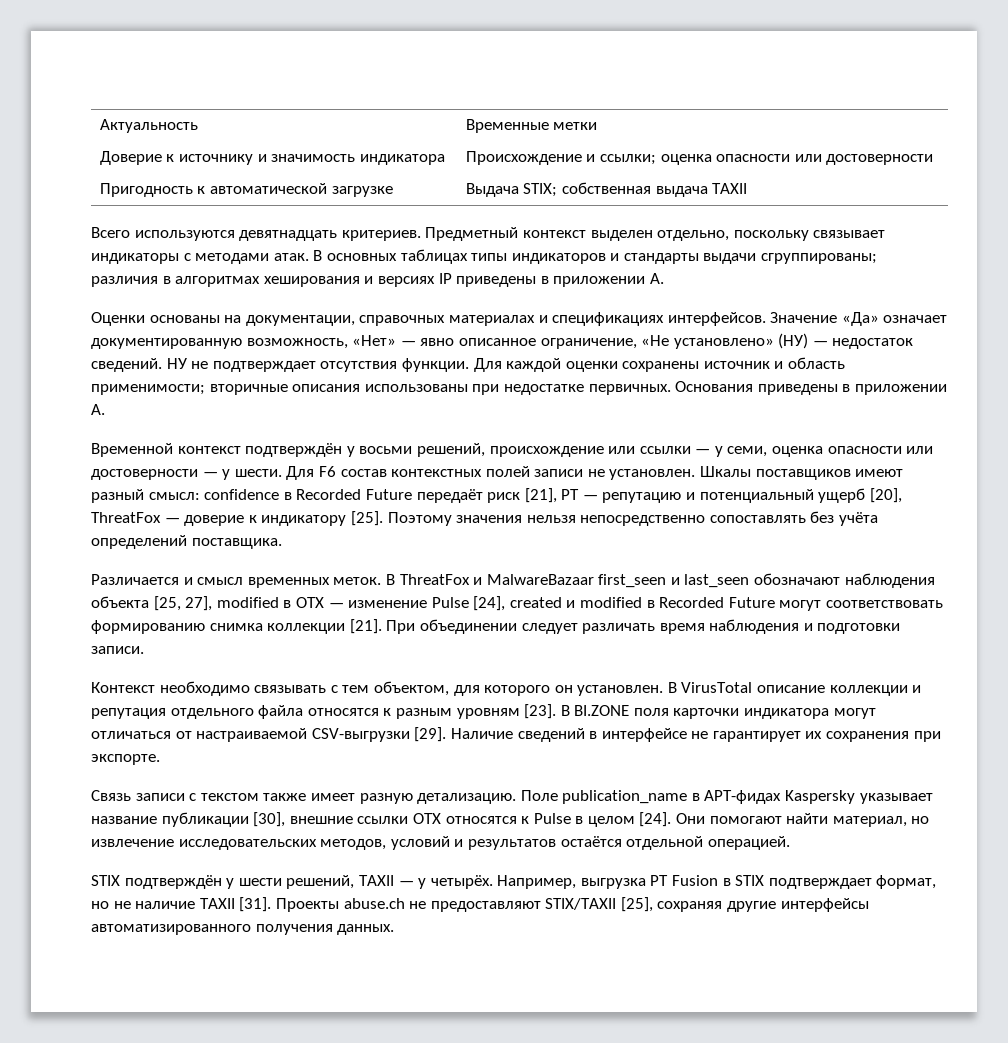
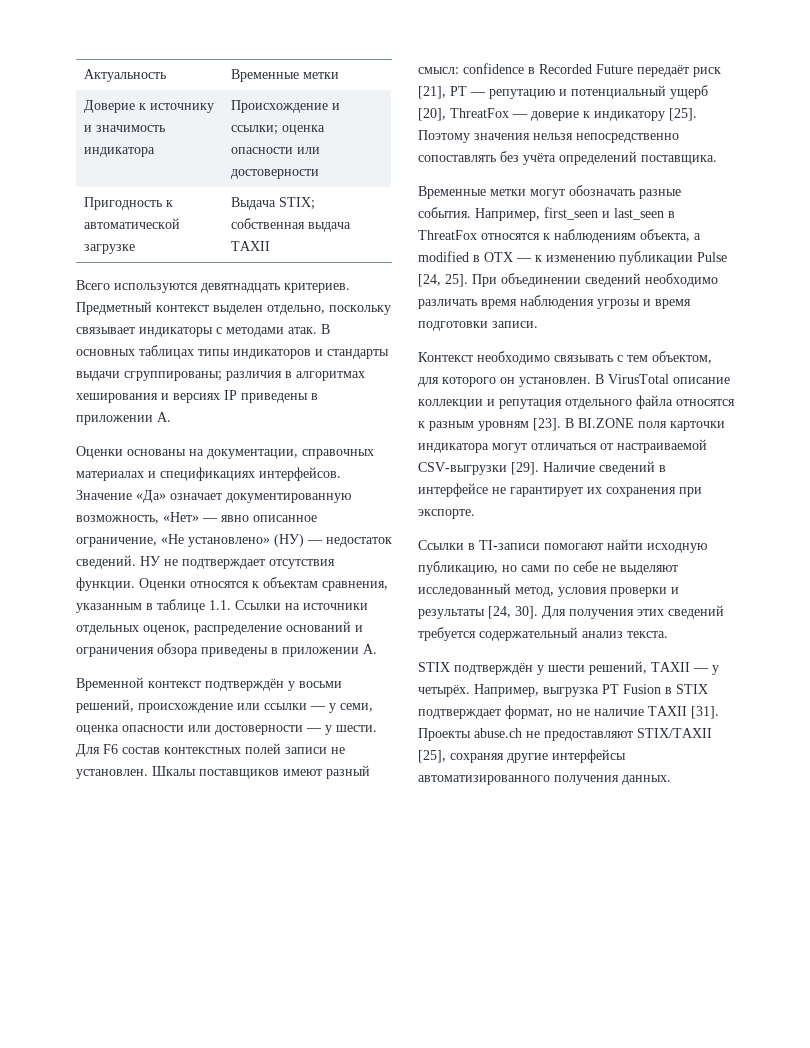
- Для каждой оценки сохранены источник и область применимости; вторичные описания использованы при недостатке первичных. Основания приведены в приложении А.
+ Оценки относятся к объектам сравнения, указанным в таблице 1.1. Ссылки на источники отдельных оценок, распределение оснований и ограничения обзора приведены в приложении А.
- Различается и смысл временных меток. В ThreatFox и MalwareBazaar first_seen и last_seen обозначают наблюдения объекта [25, 27], modified в OTX — изменение Pulse [24], created и modified в Recorded Future могут соответствовать формированию снимка коллекции [21]. При объединении следует различать время наблюдения и подготовки записи.
+ Временные метки могут обозначать разные события. Например, first_seen и last_seen в ThreatFox относятся к наблюдениям объекта, а modified в OTX — к изменению публикации Pulse [24, 25]. При объединении сведений необходимо различать время наблюдения угрозы и время подготовки записи.
- Связь записи с текстом также имеет разную детализацию. Поле publication_name в APT-фидах Kaspersky указывает название публикации [30], внешние ссылки OTX относятся к Pulse в целом [24]. Они помогают найти материал, но извлечение исследовательских методов, условий и результатов остаётся отдельной операцией.
+ Ссылки в TI-записи помогают найти исходную публикацию, но сами по себе не выделяют исследованный метод, условия проверки и результаты [24, 30]. Для получения этих сведений требуется содержательный анализ текста.

